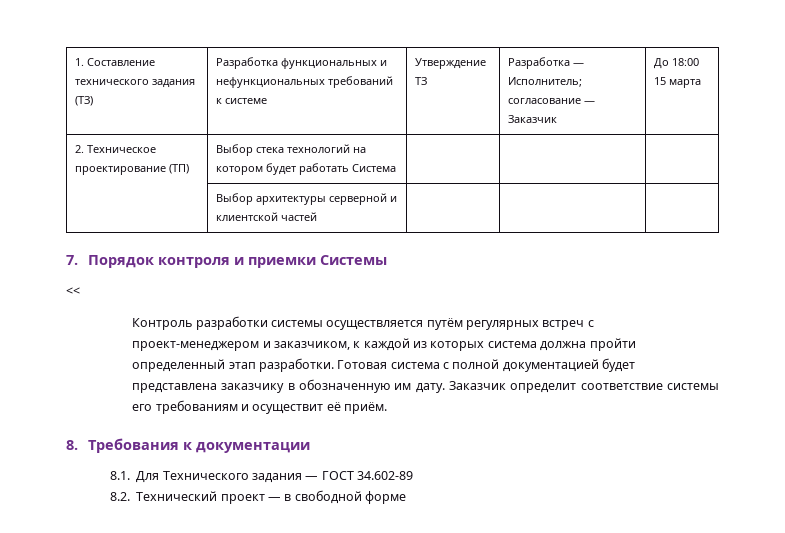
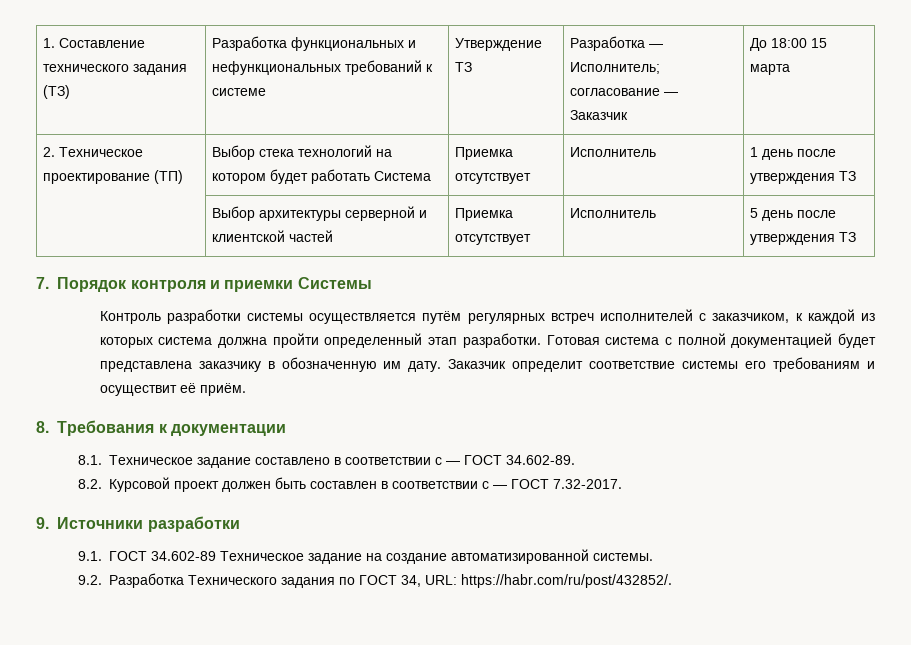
- 2. Техническое проектирование (ТП) | Выбор стека технологий на котором будет работать Система | | |
+ 2. Техническое проектирование (ТП) | Выбор стека технологий на котором будет работать Система | Приемка отсутствует | Исполнитель | 1 день после утверждения ТЗ
- | Выбор архитектуры серверной и клиентской частей | | |
+ | Выбор архитектуры серверной и клиентской частей | Приемка отсутствует | Исполнитель | 5 день после утверждения ТЗ
- <<
- Контроль разработки системы осуществляется путём регулярных встреч с проект-менеджером и заказчиком, к каждой из которых система должна пройти определенный этап разработки.
+ Контроль разработки системы осуществляется путём регулярных встреч исполнителей с заказчиком, к каждой из которых система должна пройти определенный этап разработки.
- 8.1. Для Технического задания — ГОСТ 34.602-89
- 8.2. Технический проект — в свободной форме
+ 8.1. Техническое задание составлено в соответствии с — ГОСТ 34.602-89.
+ 8.2. Курсовой проект должен быть составлен в соответствии с — ГОСТ 7.32-2017.
+ 9. Источники разработки
+ 9.1. ГОСТ 34.602-89 Техническое задание на создание автоматизированной системы.
+ 9.2. Разработка Технического задания по ГОСТ 34, URL: https://habr.com/ru/post/432852/.

